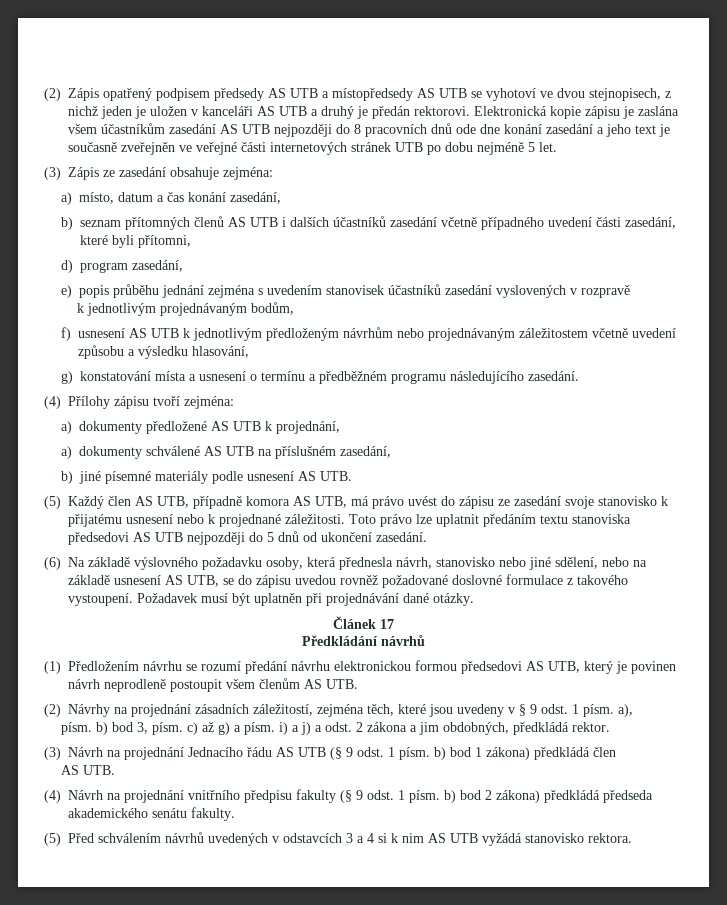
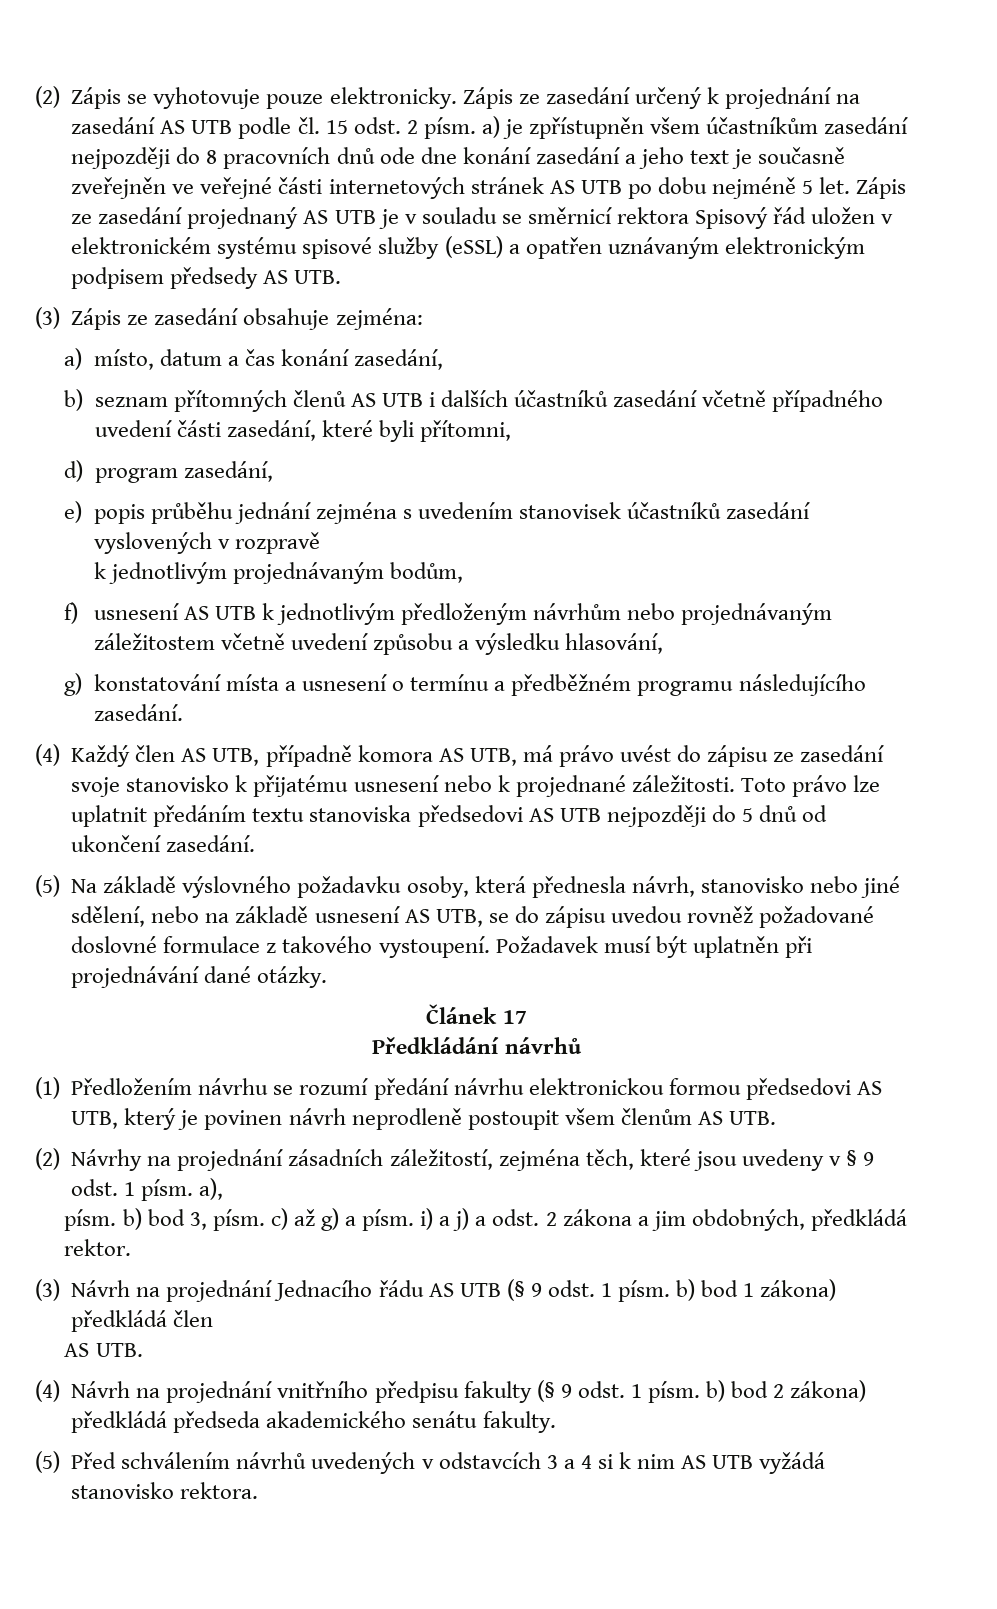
- (2) Zápis opatřený podpisem předsedy AS UTB a místopředsedy AS UTB se vyhotoví ve dvou stejnopisech, z nichž jeden je uložen v kanceláři AS UTB a druhý je předán rektorovi. Elektronická kopie zápisu je zaslána všem účastníkům zasedání AS UTB nejpozději do 8 pracovních dnů ode dne konání zasedání a jeho text je současně zveřejněn ve veřejné části internetových stránek UTB po dobu nejméně 5 let.
+ (2) Zápis se vyhotovuje pouze elektronicky. Zápis ze zasedání určený k projednání na zasedání AS UTB podle čl. 15 odst. 2 písm. a) je zpřístupněn všem účastníkům zasedání nejpozději do 8 pracovních dnů ode dne konání zasedání a jeho text je současně zveřejněn ve veřejné části internetových stránek AS UTB po dobu nejméně 5 let. Zápis ze zasedání projednaný AS UTB je v souladu se směrnicí rektora Spisový řád uložen v elektronickém systému spisové služby (eSSL) a opatřen uznávaným elektronickým podpisem předsedy AS UTB.
- (4) Přílohy zápisu tvoří zejména:
- a) dokumenty předložené AS UTB k projednání,
- a) dokumenty schválené AS UTB na příslušném zasedání,
- b) jiné písemné materiály podle usnesení AS UTB.
- (5) Každý člen AS UTB, případně komora AS UTB, má právo uvést do zápisu ze zasedání svoje stanovisko k přijatému usnesení nebo k projednané záležitosti.
+ (4) Každý člen AS UTB, případně komora AS UTB, má právo uvést do zápisu ze zasedání svoje stanovisko k přijatému usnesení nebo k projednané záležitosti.
- (6) Na základě výslovného požadavku osoby, která přednesla návrh, stanovisko nebo jiné sdělení, nebo na základě usnesení AS UTB, se do zápisu uvedou rovněž požadované doslovné formulace z takového vystoupení.
+ (5) Na základě výslovného požadavku osoby, která přednesla návrh, stanovisko nebo jiné sdělení, nebo na základě usnesení AS UTB, se do zápisu uvedou rovněž požadované doslovné formulace z takového vystoupení.

